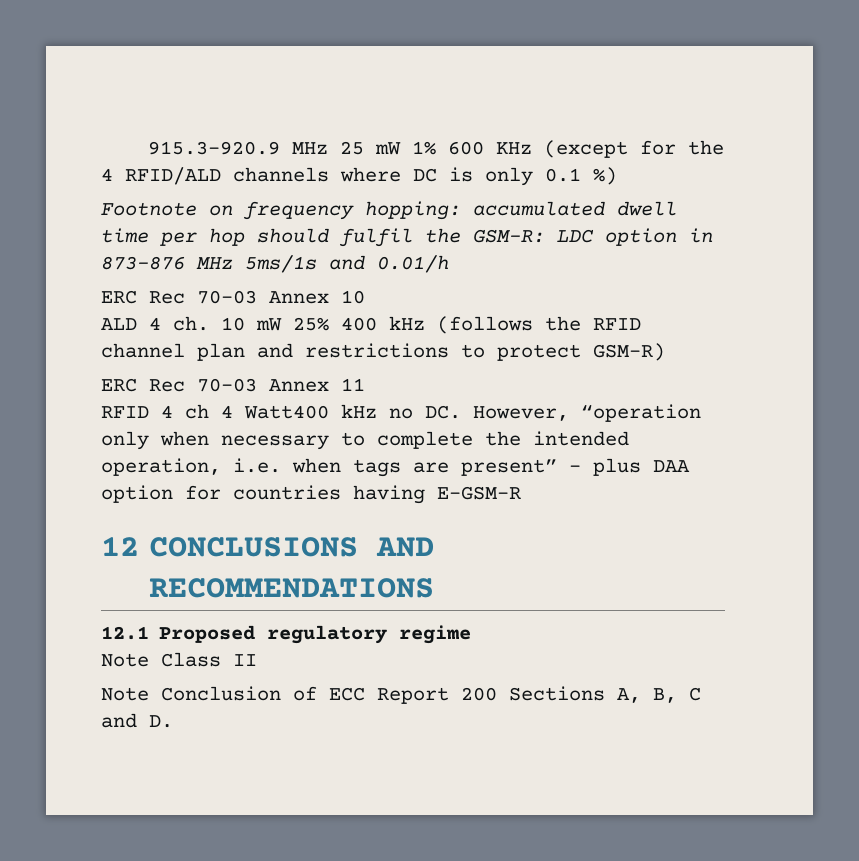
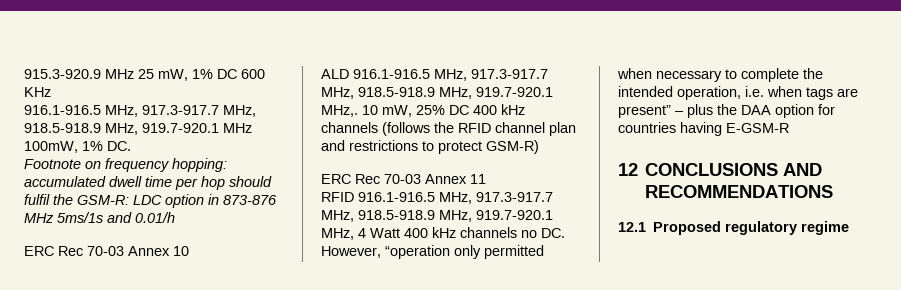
- 915.3-920.9 MHz 25 mW 1% 600 KHz (except for the 4 RFID/ALD channels where DC is only 0.1 %)
+ 915.3-920.9 MHz 25 mW, 1% DC 600 KHz
+ 916.1-916.5 MHz, 917.3-917.7 MHz, 918.5-918.9 MHz, 919.7-920.1 MHz 100mW, 1% DC.
- ALD 4 ch. 10 mW 25% 400 kHz (follows the RFID channel plan and restrictions to protect GSM-R)
+ ALD 916.1-916.5 MHz, 917.3-917.7 MHz, 918.5-918.9 MHz, 919.7-920.1 MHz,. 10 mW, 25% DC 400 kHz channels (follows the RFID channel plan and restrictions to protect GSM-R)
- RFID 4 ch 4 Watt400 kHz no DC. However, “operation only when necessary to complete the intended operation, i.e. when tags are present” – plus DAA option for countries having E-GSM-R
+ RFID 916.1-916.5 MHz, 917.3-917.7 MHz, 918.5-918.9 MHz, 919.7-920.1 MHz, 4 Watt 400 kHz channels no DC. However, “operation only permitted when necessary to complete the intended operation, i.e. when tags are present” – plus the DAA option for countries having E-GSM-R
- Note Class II
- Note Conclusion of ECC Report 200 Sections A, B, C and D.

